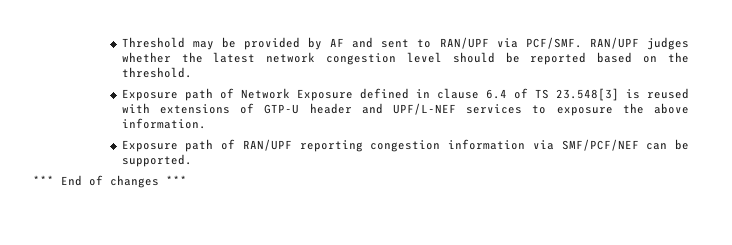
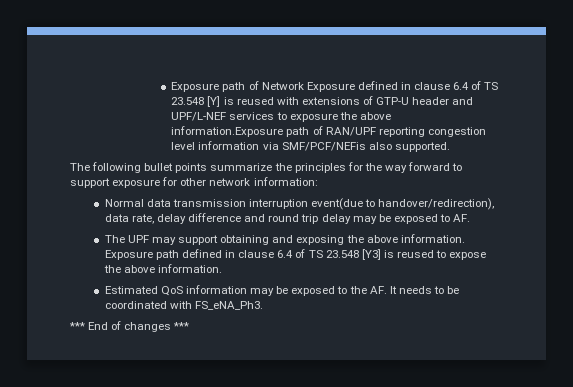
- Threshold may be provided by AF and sent to RAN/UPF via PCF/SMF. RAN/UPF judges whether the latest network congestion level should be reported based on the threshold.
- Exposure path of Network Exposure defined in clause 6.4 of TS 23.548[3] is reused with extensions of GTP-U header and UPF/L-NEF services to exposure the above information.
- Exposure path of RAN/UPF reporting congestion information via SMF/PCF/NEF can be supported.
+ Exposure path of Network Exposure defined in clause 6.4 of TS 23.548 [Y] is reused with extensions of GTP-U header and UPF/L-NEF services to exposure the above information.Exposure path of RAN/UPF reporting congestion level information via SMF/PCF/NEFis also supported.
+ The following bullet points summarize the principles for the way forward to support exposure for other network information:
+ Normal data transmission interruption event(due to handover/redirection), data rate, delay difference and round trip delay may be exposed to AF.
+ The UPF may support obtaining and exposing the above information. Exposure path defined in clause 6.4 of TS 23.548 [Y3] is reused to expose the above information.
+ Estimated QoS information may be exposed to the AF. It needs to be coordinated with FS_eNA_Ph3.

